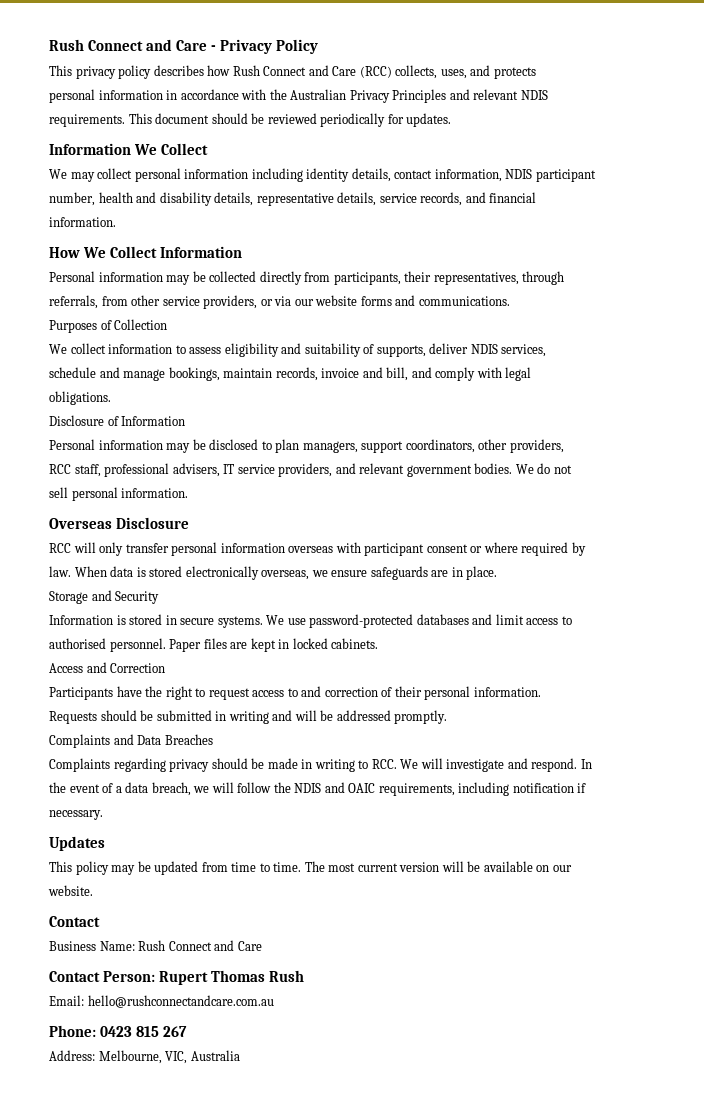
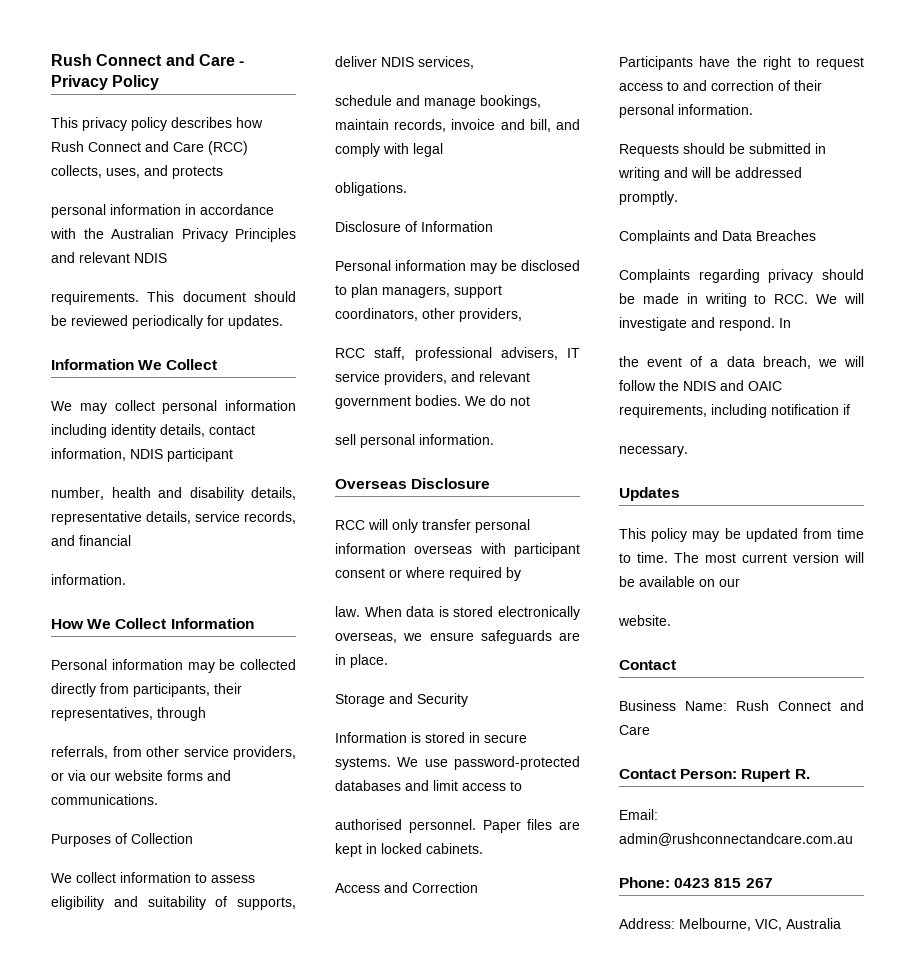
- Contact Person: Rupert Thomas Rush
+ Contact Person: Rupert R.
- Email: hello@rushconnectandcare.com.au
+ Email: admin@rushconnectandcare.com.au

